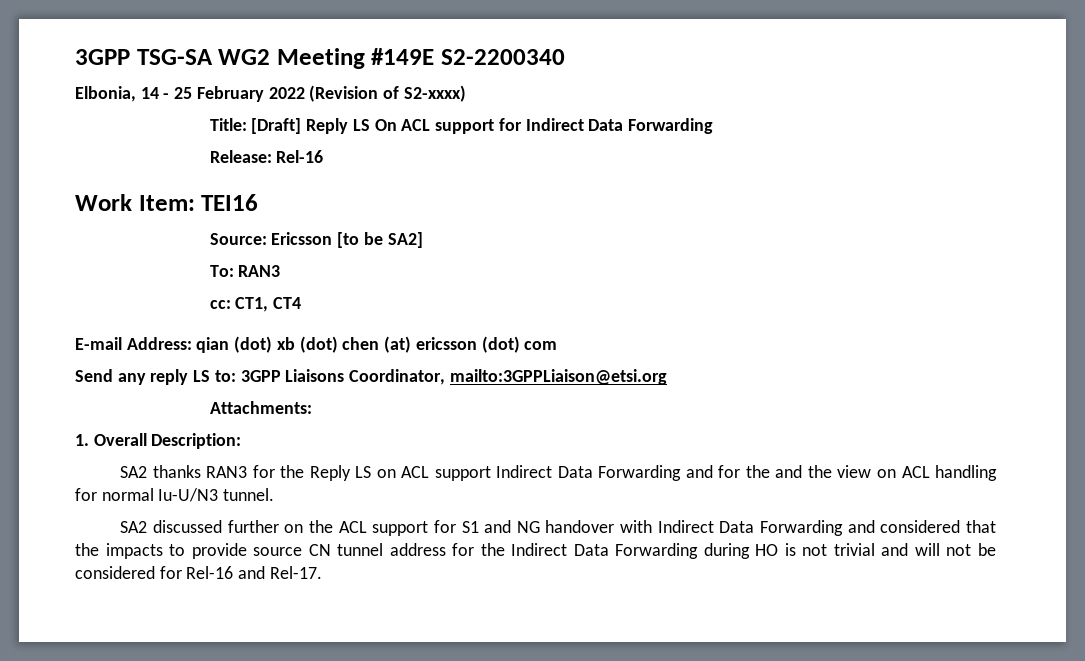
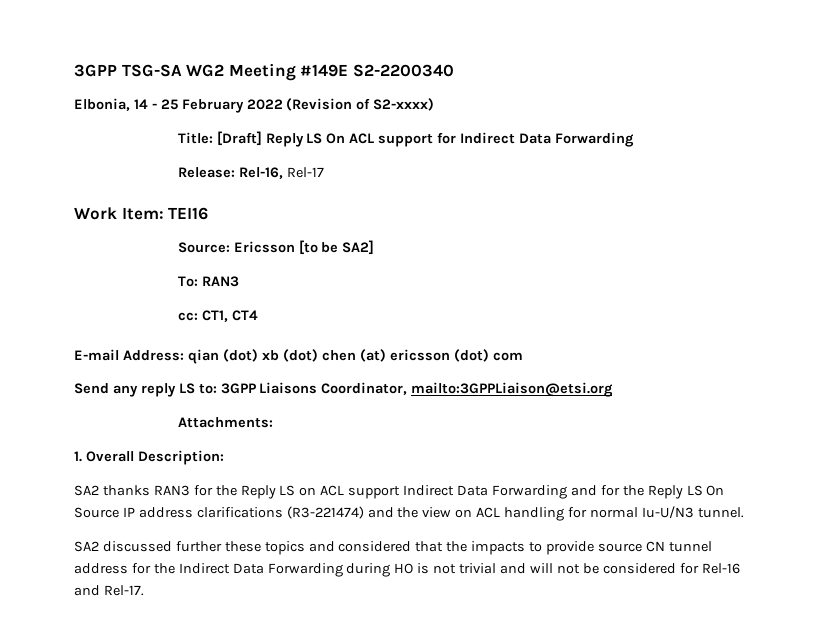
- Release: Rel-16
+ Release: Rel-16, Rel-17
- SA2 thanks RAN3 for the Reply LS on ACL support Indirect Data Forwarding and for the and the view on ACL handling for normal Iu-U/N3 tunnel.
+ SA2 thanks RAN3 for the Reply LS on ACL support Indirect Data Forwarding and for the Reply LS On Source IP address clarifications (R3-221474) and the view on ACL handling for normal Iu-U/N3 tunnel.
- SA2 discussed further on the ACL support for S1 and NG handover with Indirect Data Forwarding and considered that the impacts to provide source CN tunnel address for the Indirect Data Forwarding during HO is not trivial and will not be considered for Rel-16 and Rel-17.
+ SA2 discussed further these topics and considered that the impacts to provide source CN tunnel address for the Indirect Data Forwarding during HO is not trivial and will not be considered for Rel-16 and Rel-17.

